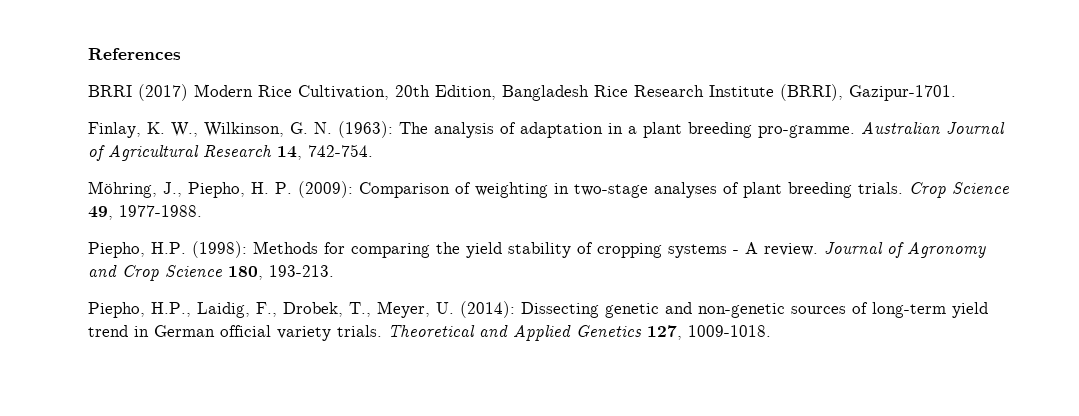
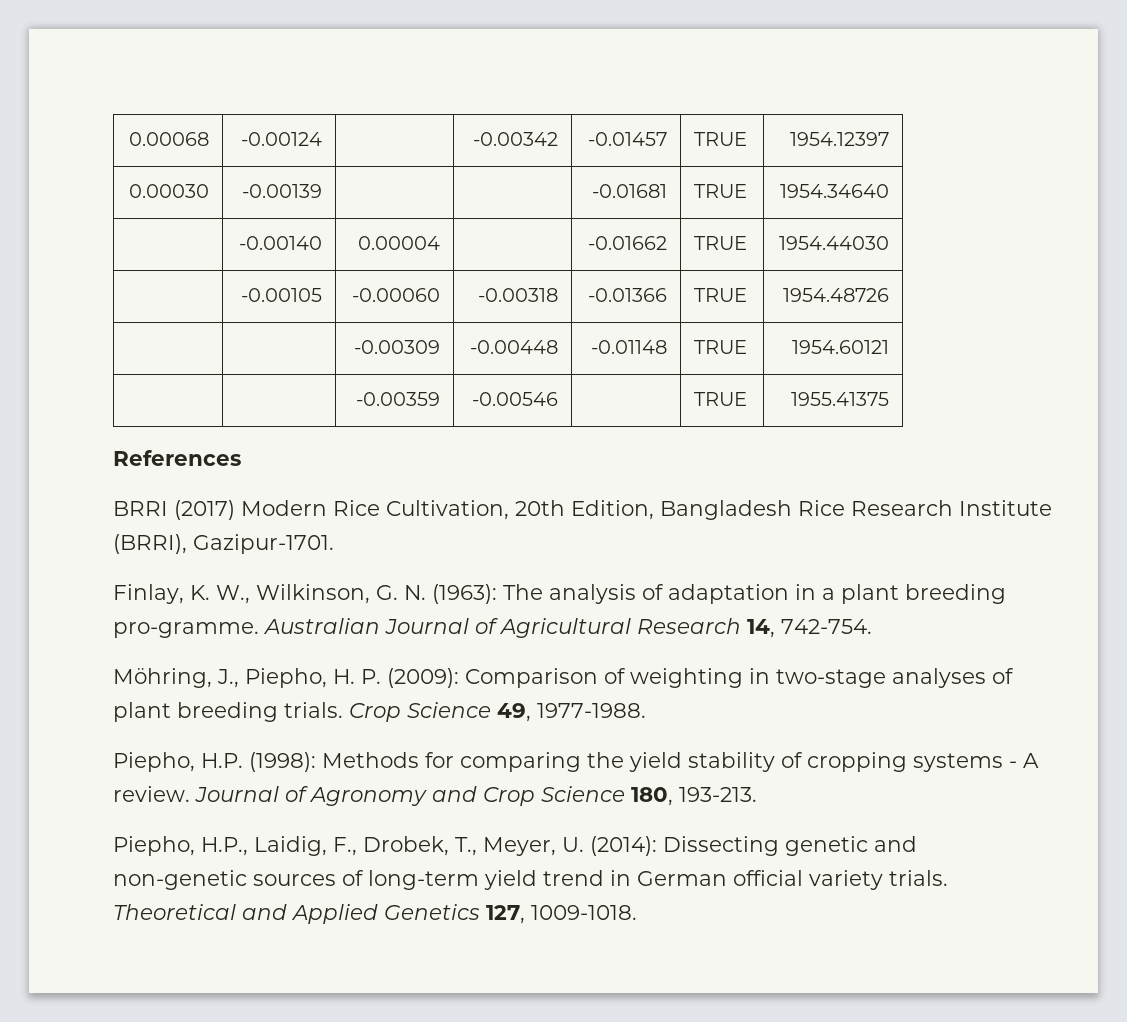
+ 0.00068 | -0.00124 | | -0.00342 | -0.01457 | TRUE | 1954.12397
+ 0.00030 | -0.00139 | | | -0.01681 | TRUE | 1954.34640
+ | -0.00140 | 0.00004 | | -0.01662 | TRUE | 1954.44030
+ | -0.00105 | -0.00060 | -0.00318 | -0.01366 | TRUE | 1954.48726
+ | | -0.00309 | -0.00448 | -0.01148 | TRUE | 1954.60121
+ | | -0.00359 | -0.00546 | | TRUE | 1955.41375

